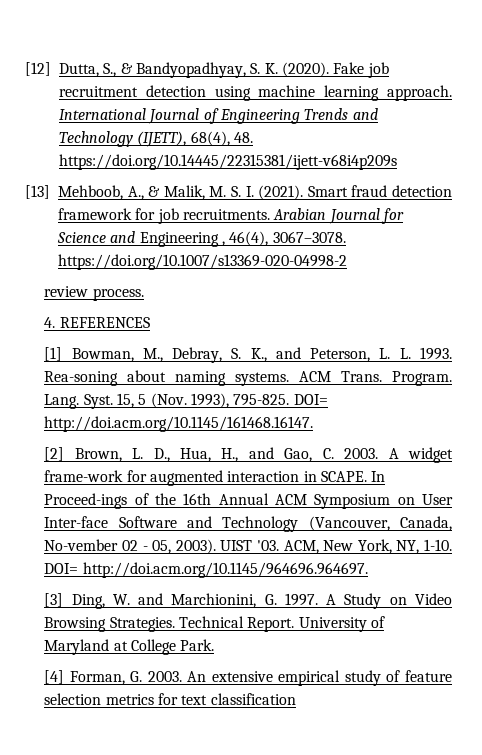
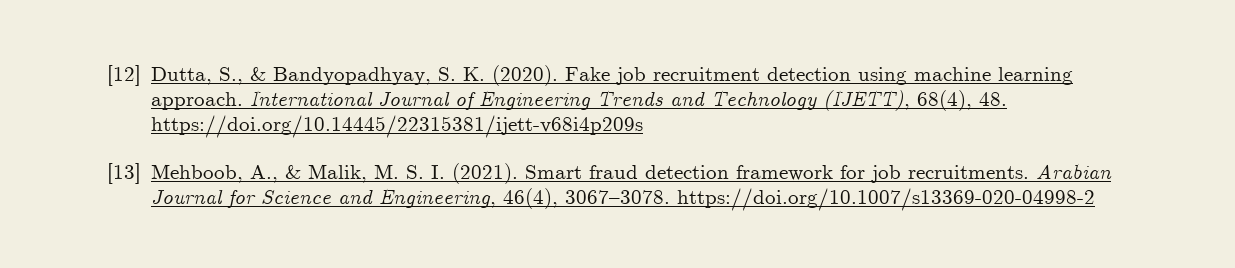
- Arabian Journal for Science and Engineering , 46(4), 3067–3078. https://doi.org/10.1007/s13369-020-04998-2
+ Arabian Journal for Science and Engineering, 46(4), 3067–3078. https://doi.org/10.1007/s13369-020-04998-2
- review process.
- 4. REFERENCES
- [1] Bowman, M., Debray, S. K., and Peterson, L. L. 1993. Rea-soning about naming systems. ACM Trans. Program. Lang. Syst. 15, 5 (Nov. 1993), 795-825. DOI= http://doi.acm.org/10.1145/161468.16147.
- [2] Brown, L. D., Hua, H., and Gao, C. 2003. A widget frame-work for augmented interaction in SCAPE. In Proceed-ings of the 16th Annual ACM Symposium on User Inter-face Software and Technology (Vancouver, Canada, No-vember 02 - 05, 2003). UIST '03. ACM, New York, NY, 1-10. DOI= http://doi.acm.org/10.1145/964696.964697.
- [3] Ding, W. and Marchionini, G. 1997. A Study on Video Browsing Strategies. Technical Report. University of Maryland at College Park.
- [4] Forman, G. 2003. An extensive empirical study of feature selection metrics for text classification

